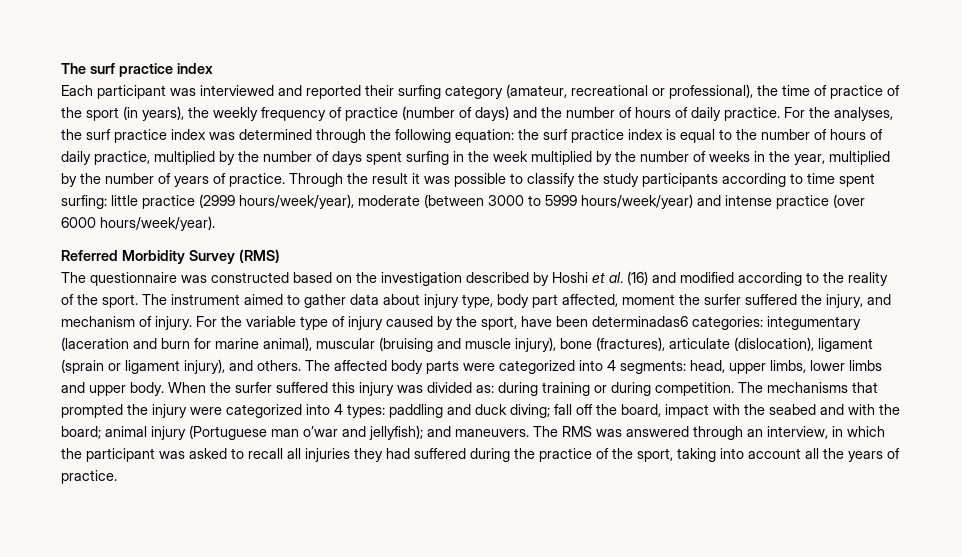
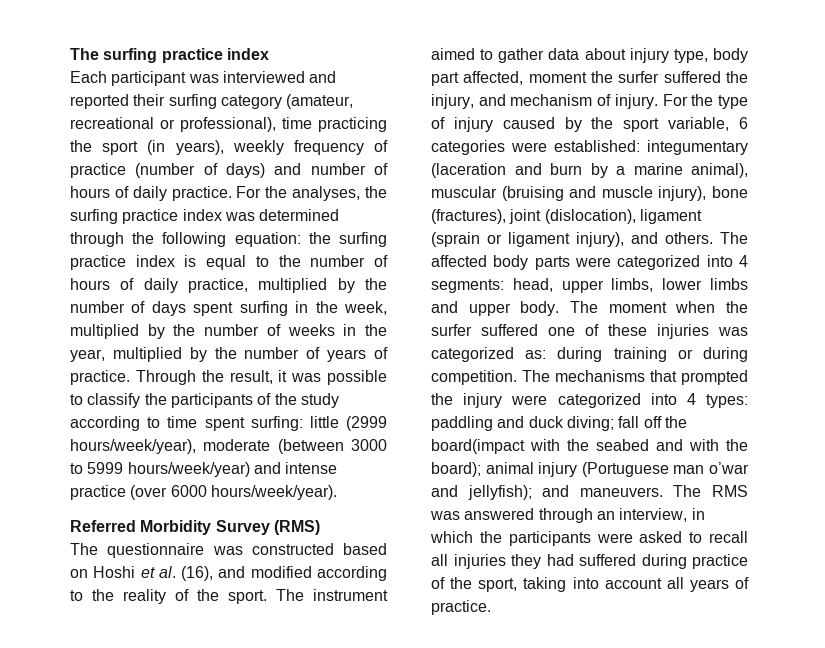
- The surf practice index
+ The surfing practice index
- Each participant was interviewed and reported their surfing category (amateur, recreational or professional), the time of practice of the sport (in years), the weekly frequency of practice (number of days) and the number of hours of daily practice.
+ Each participant was interviewed and reported their surfing category (amateur, recreational or professional), time practicing the sport (in years), weekly frequency of practice (number of days) and number of hours of daily practice.
- For the analyses, the surf practice index was determined through the following equation: the surf practice index is equal to the number of hours of daily practice, multiplied by the number of days spent surfing in the week multiplied by the number of weeks in the year, multiplied by the number of years of practice.
+ For the analyses, the surfing practice index was determined through the following equation: the surfing practice index is equal to the number of hours of daily practice, multiplied by the number of days spent surfing in the week, multiplied by the number of weeks in the year, multiplied by the number of years of practice.
- Through the result it was possible to classify the study participants according to time spent surfing: little practice (2999 hours/week/year), moderate (between 3000 to 5999 hours/week/year) and intense practice (over 6000 hours/week/year).
+ Through the result, it was possible to classify the participants of the study according to time spent surfing: little (2999 hours/week/year), moderate (between 3000 to 5999 hours/week/year) and intense practice (over 6000 hours/week/year).
- The questionnaire was constructed based on the investigation described by Hoshi et al. (16) and modified according to the reality of the sport.
+ The questionnaire was constructed based on Hoshi et al. (16), and modified according to the reality of the sport.
- For the variable type of injury caused by the sport, have been determinadas6 categories: integumentary (laceration and burn for marine animal), muscular (bruising and muscle injury), bone (fractures), articulate (dislocation), ligament (sprain or ligament injury), and others.
+ For the type of injury caused by the sport variable, 6 categories were established: integumentary (laceration and burn by a marine animal), muscular (bruising and muscle injury), bone (fractures), joint (dislocation), ligament (sprain or ligament injury), and others.
- When the surfer suffered this injury was divided as: during training or during competition.
+ The moment when the surfer suffered one of these injuries was categorized as: during training or during competition.
- The mechanisms that prompted the injury were categorized into 4 types: paddling and duck diving; fall off the board, impact with the seabed and with the board; animal injury (Portuguese man o’war and jellyfish); and maneuvers.
+ The mechanisms that prompted the injury were categorized into 4 types: paddling and duck diving; fall off the board(impact with the seabed and with the board); animal injury (Portuguese man o’war and jellyfish); and maneuvers.
- The RMS was answered through an interview, in which the participant was asked to recall all injuries they had suffered during the practice of the sport, taking into account all the years of practice.
+ The RMS was answered through an interview, in which the participants were asked to recall all injuries they had suffered during practice of the sport, taking into account all years of practice.

